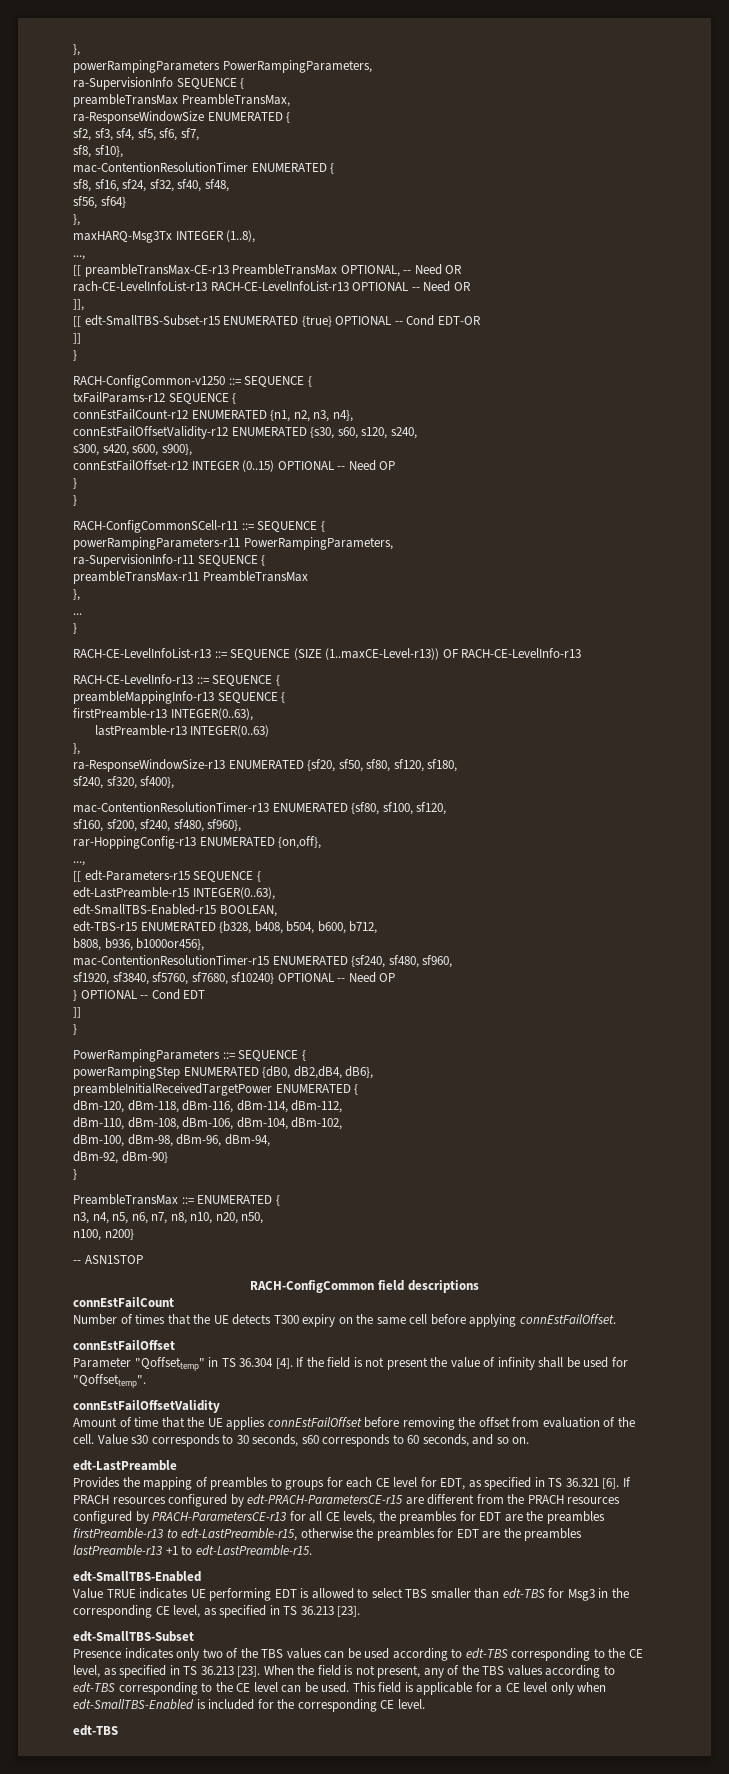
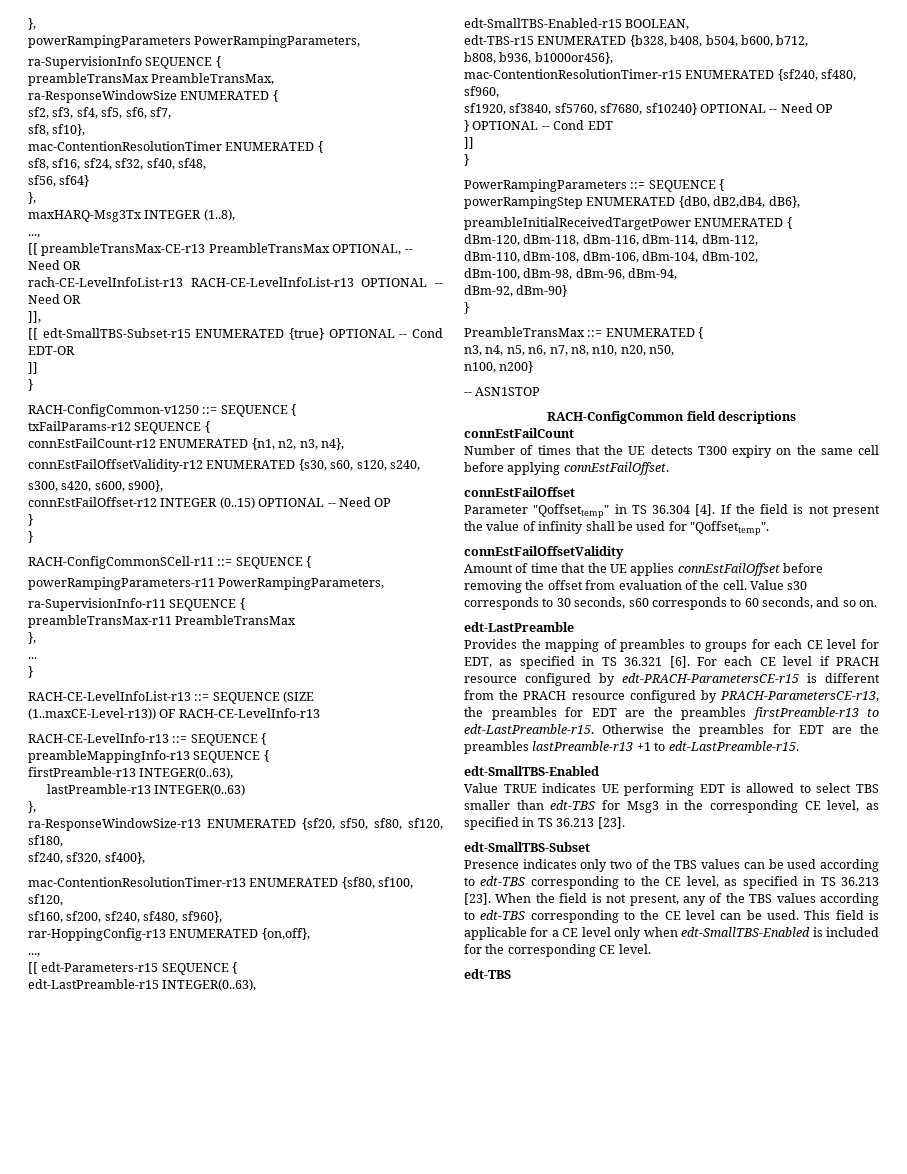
- If PRACH resources configured by edt-PRACH-ParametersCE-r15 are different from the PRACH resources configured by PRACH-ParametersCE-r13 for all CE levels, the preambles for EDT are the preambles firstPreamble-r13 to edt-LastPreamble-r15, otherwise the preambles for EDT are the preambles lastPreamble-r13 +1 to edt-LastPreamble-r15.
+ For each CE level if PRACH resource configured by edt-PRACH-ParametersCE-r15 is different from the PRACH resource configured by PRACH-ParametersCE-r13, the preambles for EDT are the preambles firstPreamble-r13 to edt-LastPreamble-r15. Otherwise the preambles for EDT are the preambles lastPreamble-r13 +1 to edt-LastPreamble-r15.

